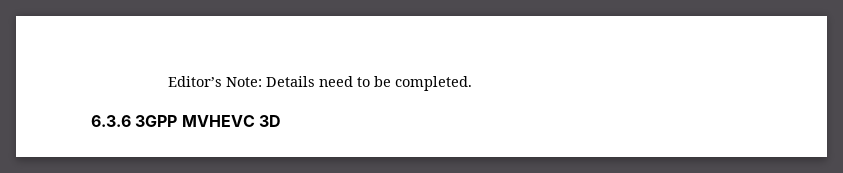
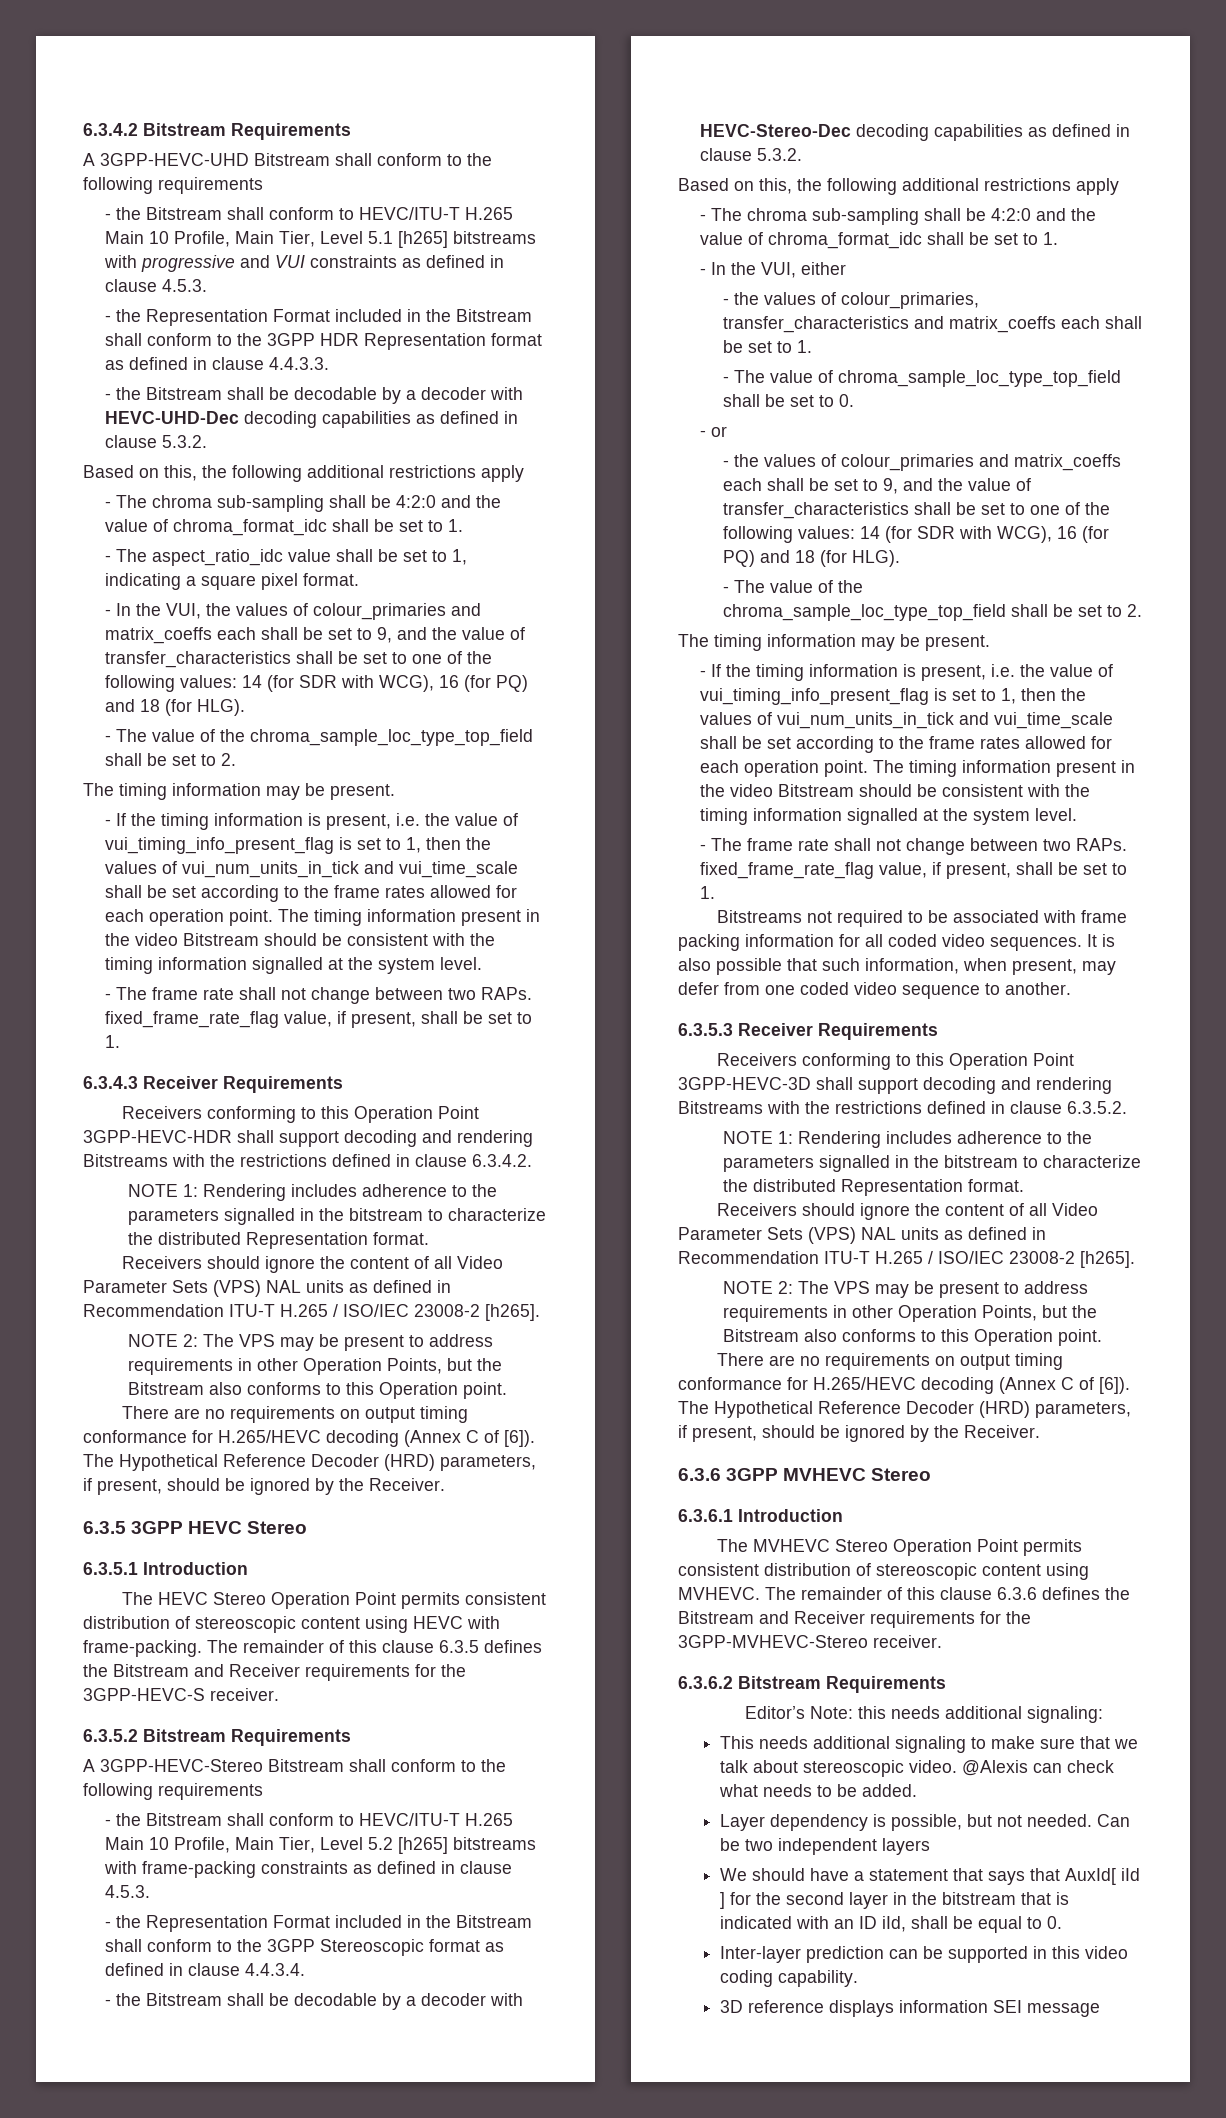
- Editor’s Note: Details need to be completed.
- 6.3.6 3GPP MVHEVC 3D
+ 6.3.4.2 Bitstream Requirements
+ A 3GPP-HEVC-UHD Bitstream shall conform to the following requirements
+ - the Bitstream shall conform to HEVC/ITU-T H.265 Main 10 Profile, Main Tier, Level 5.1 [h265] bitstreams with progressive and VUI constraints as defined in clause 4.5.3.
+ - the Representation Format included in the Bitstream shall conform to the 3GPP HDR Representation format as defined in clause 4.4.3.3.
+ - the Bitstream shall be decodable by a decoder with HEVC-UHD-Dec decoding capabilities as defined in clause 5.3.2.
+ Based on this, the following additional restrictions apply
+ - The chroma sub-sampling shall be 4:2:0 and the value of chroma_format_idc shall be set to 1.
+ - The aspect_ratio_idc value shall be set to 1, indicating a square pixel format.
+ - In the VUI, the values of colour_primaries and matrix_coeffs each shall be set to 9, and the value of transfer_characteristics shall be set to one of the following values: 14 (for SDR with WCG), 16 (for PQ) and 18 (for HLG).
+ - The value of the chroma_sample_loc_type_top_field shall be set to 2.
+ The timing information may be present.
+ - If the timing information is present, i.e. the value of vui_timing_info_present_flag is set to 1, then the values of vui_num_units_in_tick and vui_time_scale shall be set according to the frame rates allowed for each operation point. The timing information present in the video Bitstream should be consistent with the timing information signalled at the system level.
+ - The frame rate shall not change between two RAPs. fixed_frame_rate_flag value, if present, shall be set to 1.
+ 6.3.4.3 Receiver Requirements
+ Receivers conforming to this Operation Point 3GPP-HEVC-HDR shall support decoding and rendering Bitstreams with the restrictions defined in clause 6.3.4.2.
+ NOTE 1: Rendering includes adherence to the parameters signalled in the bitstream to characterize the distributed Representation format.
+ Receivers should ignore the content of all Video Parameter Sets (VPS) NAL units as defined in Recommendation ITU-T H.265 / ISO/IEC 23008-2 [h265].
+ NOTE 2: The VPS may be present to address requirements in other Operation Points, but the Bitstream also conforms to this Operation point.
+ There are no requirements on output timing conformance for H.265/HEVC decoding (Annex C of [6]). The Hypothetical Reference Decoder (HRD) parameters, if present, should be ignored by the Receiver.
+ 6.3.5 3GPP HEVC Stereo
+ 6.3.5.1 Introduction
+ The HEVC Stereo Operation Point permits consistent distribution of stereoscopic content using HEVC with frame-packing. The remainder of this clause 6.3.5 defines the Bitstream and Receiver requirements for the 3GPP-HEVC-S receiver.
+ 6.3.5.2 Bitstream Requirements
+ A 3GPP-HEVC-Stereo Bitstream shall conform to the following requirements
+ - the Bitstream shall conform to HEVC/ITU-T H.265 Main 10 Profile, Main Tier, Level 5.2 [h265] bitstreams with frame-packing constraints as defined in clause 4.5.3.
+ - the Representation Format included in the Bitstream shall conform to the 3GPP Stereoscopic format as defined in clause 4.4.3.4.
+ - the Bitstream shall be decodable by a decoder with HEVC-Stereo-Dec decoding capabilities as defined in clause 5.3.2.
+ Based on this, the following additional restrictions apply
+ - The chroma sub-sampling shall be 4:2:0 and the value of chroma_format_idc shall be set to 1.
+ - In the VUI, either
+ - the values of colour_primaries, transfer_characteristics and matrix_coeffs each shall be set to 1.
+ - The value of chroma_sample_loc_type_top_field shall be set to 0.
+ - or
+ - the values of colour_primaries and matrix_coeffs each shall be set to 9, and the value of transfer_characteristics shall be set to one of the following values: 14 (for SDR with WCG), 16 (for PQ) and 18 (for HLG).
+ - The value of the chroma_sample_loc_type_top_field shall be set to 2.
+ The timing information may be present.
+ - If the timing information is present, i.e. the value of vui_timing_info_present_flag is set to 1, then the values of vui_num_units_in_tick and vui_time_scale shall be set according to the frame rates allowed for each operation point. The timing information present in the video Bitstream should be consistent with the timing information signalled at the system level.
+ - The frame rate shall not change between two RAPs. fixed_frame_rate_flag value, if present, shall be set to 1.
+ Bitstreams not required to be associated with frame packing information for all coded video sequences. It is also possible that such information, when present, may defer from one coded video sequence to another.
+ 6.3.5.3 Receiver Requirements
+ Receivers conforming to this Operation Point 3GPP-HEVC-3D shall support decoding and rendering Bitstreams with the restrictions defined in clause 6.3.5.2.
+ NOTE 1: Rendering includes adherence to the parameters signalled in the bitstream to characterize the distributed Representation format.
+ Receivers should ignore the content of all Video Parameter Sets (VPS) NAL units as defined in Recommendation ITU-T H.265 / ISO/IEC 23008-2 [h265].
+ NOTE 2: The VPS may be present to address requirements in other Operation Points, but the Bitstream also conforms to this Operation point.
+ There are no requirements on output timing conformance for H.265/HEVC decoding (Annex C of [6]). The Hypothetical Reference Decoder (HRD) parameters, if present, should be ignored by the Receiver.
+ 6.3.6 3GPP MVHEVC Stereo
+ 6.3.6.1 Introduction
+ The MVHEVC Stereo Operation Point permits consistent distribution of stereoscopic content using MVHEVC. The remainder of this clause 6.3.6 defines the Bitstream and Receiver requirements for the 3GPP-MVHEVC-Stereo receiver.
+ 6.3.6.2 Bitstream Requirements
+ Editor’s Note: this needs additional signaling:
+ This needs additional signaling to make sure that we talk about stereoscopic video. @Alexis can check what needs to be added.
+ Layer dependency is possible, but not needed. Can be two independent layers
+ We should have a statement that says that AuxId[ iId ] for the second layer in the bitstream that is indicated with an ID iId, shall be equal to 0.
+ Inter-layer prediction can be supported in this video coding capability.
+ 3D reference displays information SEI message

